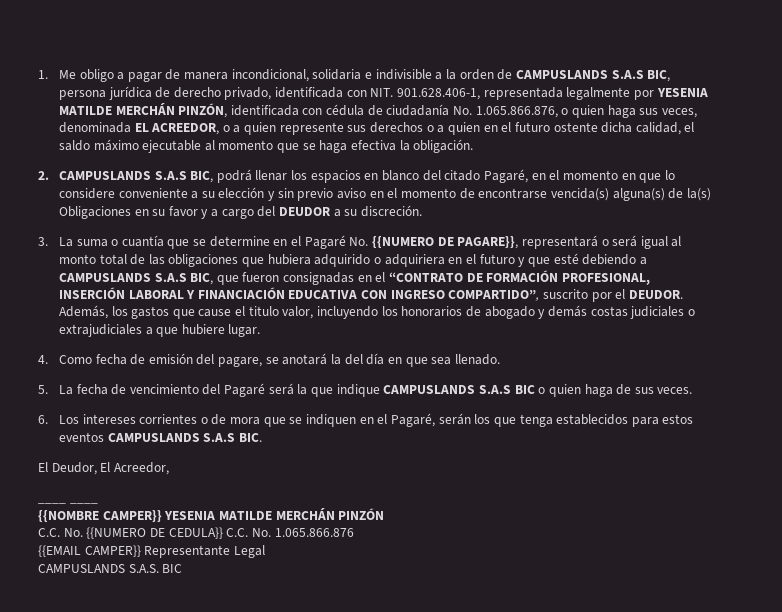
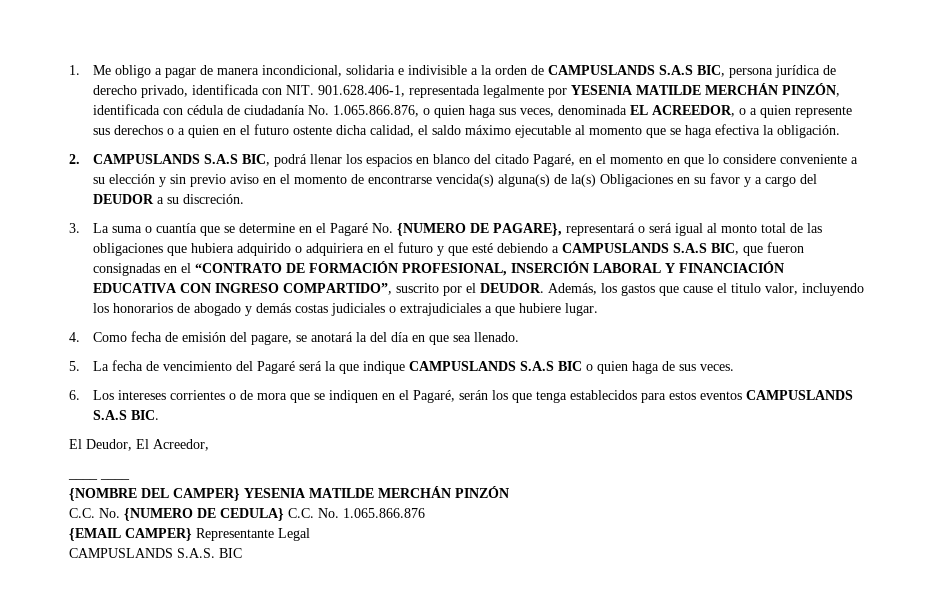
- 3. La suma o cuantía que se determine en el Pagaré No. {{NUMERO DE PAGARE}}, representará o será igual al monto total de las obligaciones que hubiera adquirido o adquiriera en el futuro y que esté debiendo a CAMPUSLANDS S.A.S BIC, que fueron consignadas en el “CONTRATO DE FORMACIÓN PROFESIONAL, INSERCIÓN LABORAL Y FINANCIACIÓN EDUCATIVA CON INGRESO COMPARTIDO”, suscrito por el DEUDOR.
+ 3. La suma o cuantía que se determine en el Pagaré No. {NUMERO DE PAGARE}, representará o será igual al monto total de las obligaciones que hubiera adquirido o adquiriera en el futuro y que esté debiendo a CAMPUSLANDS S.A.S BIC, que fueron consignadas en el “CONTRATO DE FORMACIÓN PROFESIONAL, INSERCIÓN LABORAL Y FINANCIACIÓN EDUCATIVA CON INGRESO COMPARTIDO”, suscrito por el DEUDOR.
- {{NOMBRE CAMPER}} YESENIA MATILDE MERCHÁN PINZÓN
+ {NOMBRE DEL CAMPER} YESENIA MATILDE MERCHÁN PINZÓN
- C.C. No. {{NUMERO DE CEDULA}} C.C. No. 1.065.866.876
+ C.C. No. {NUMERO DE CEDULA} C.C. No. 1.065.866.876
- {{EMAIL CAMPER}} Representante Legal
+ {EMAIL CAMPER} Representante Legal

